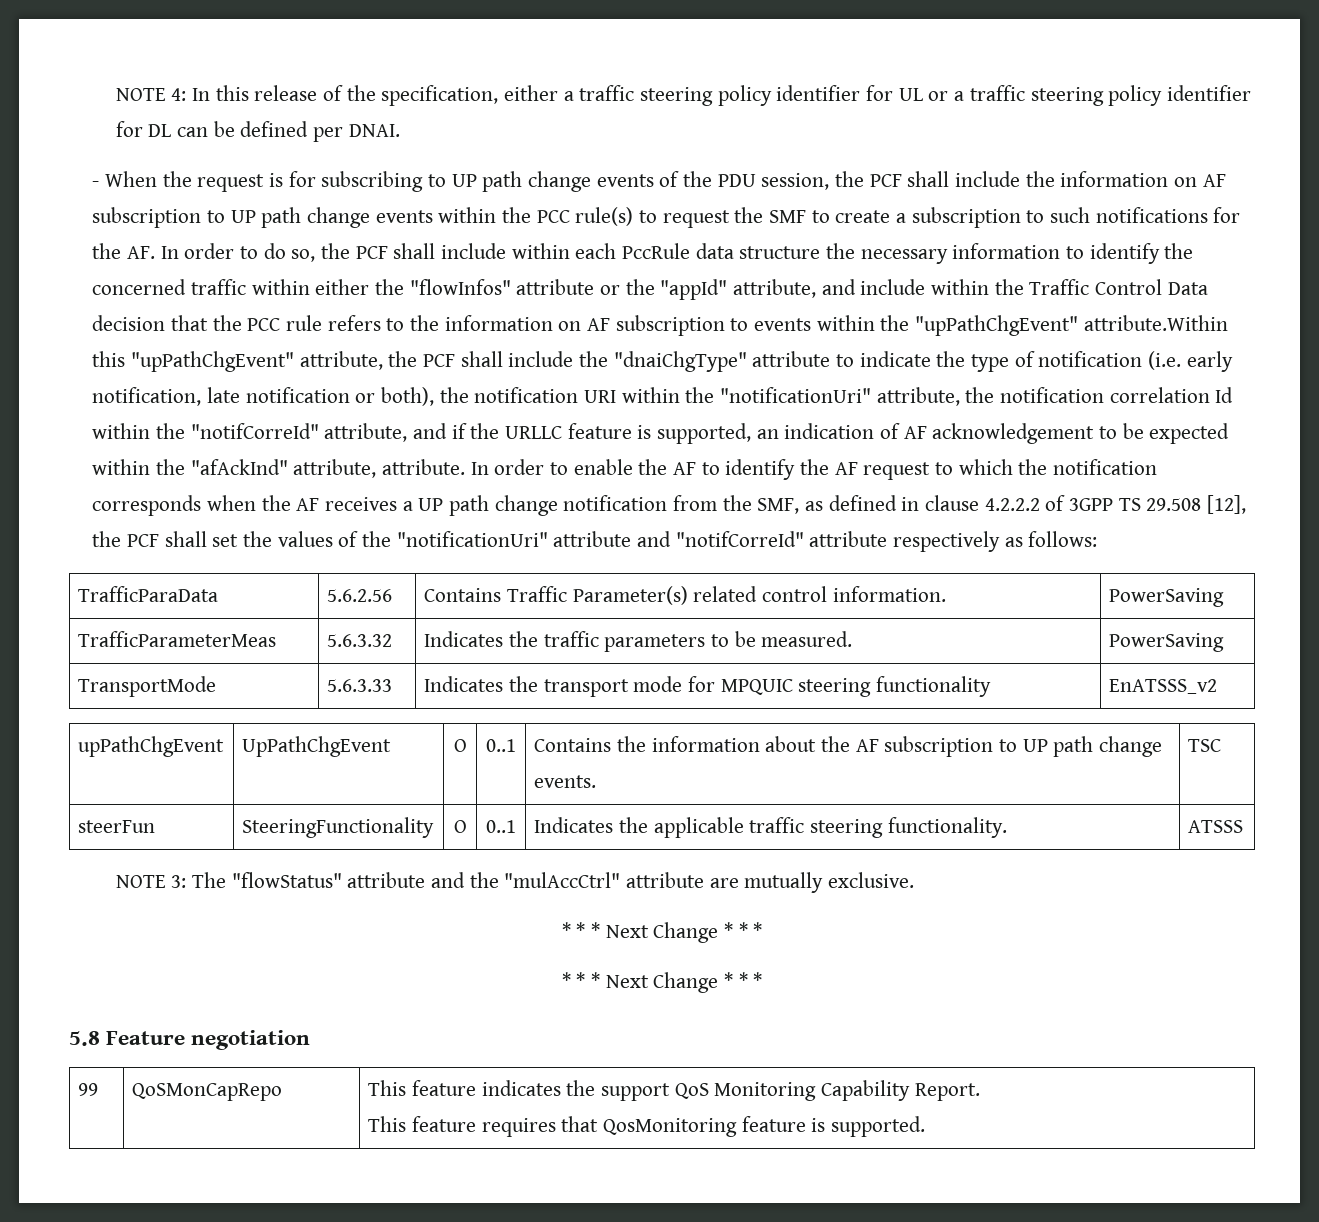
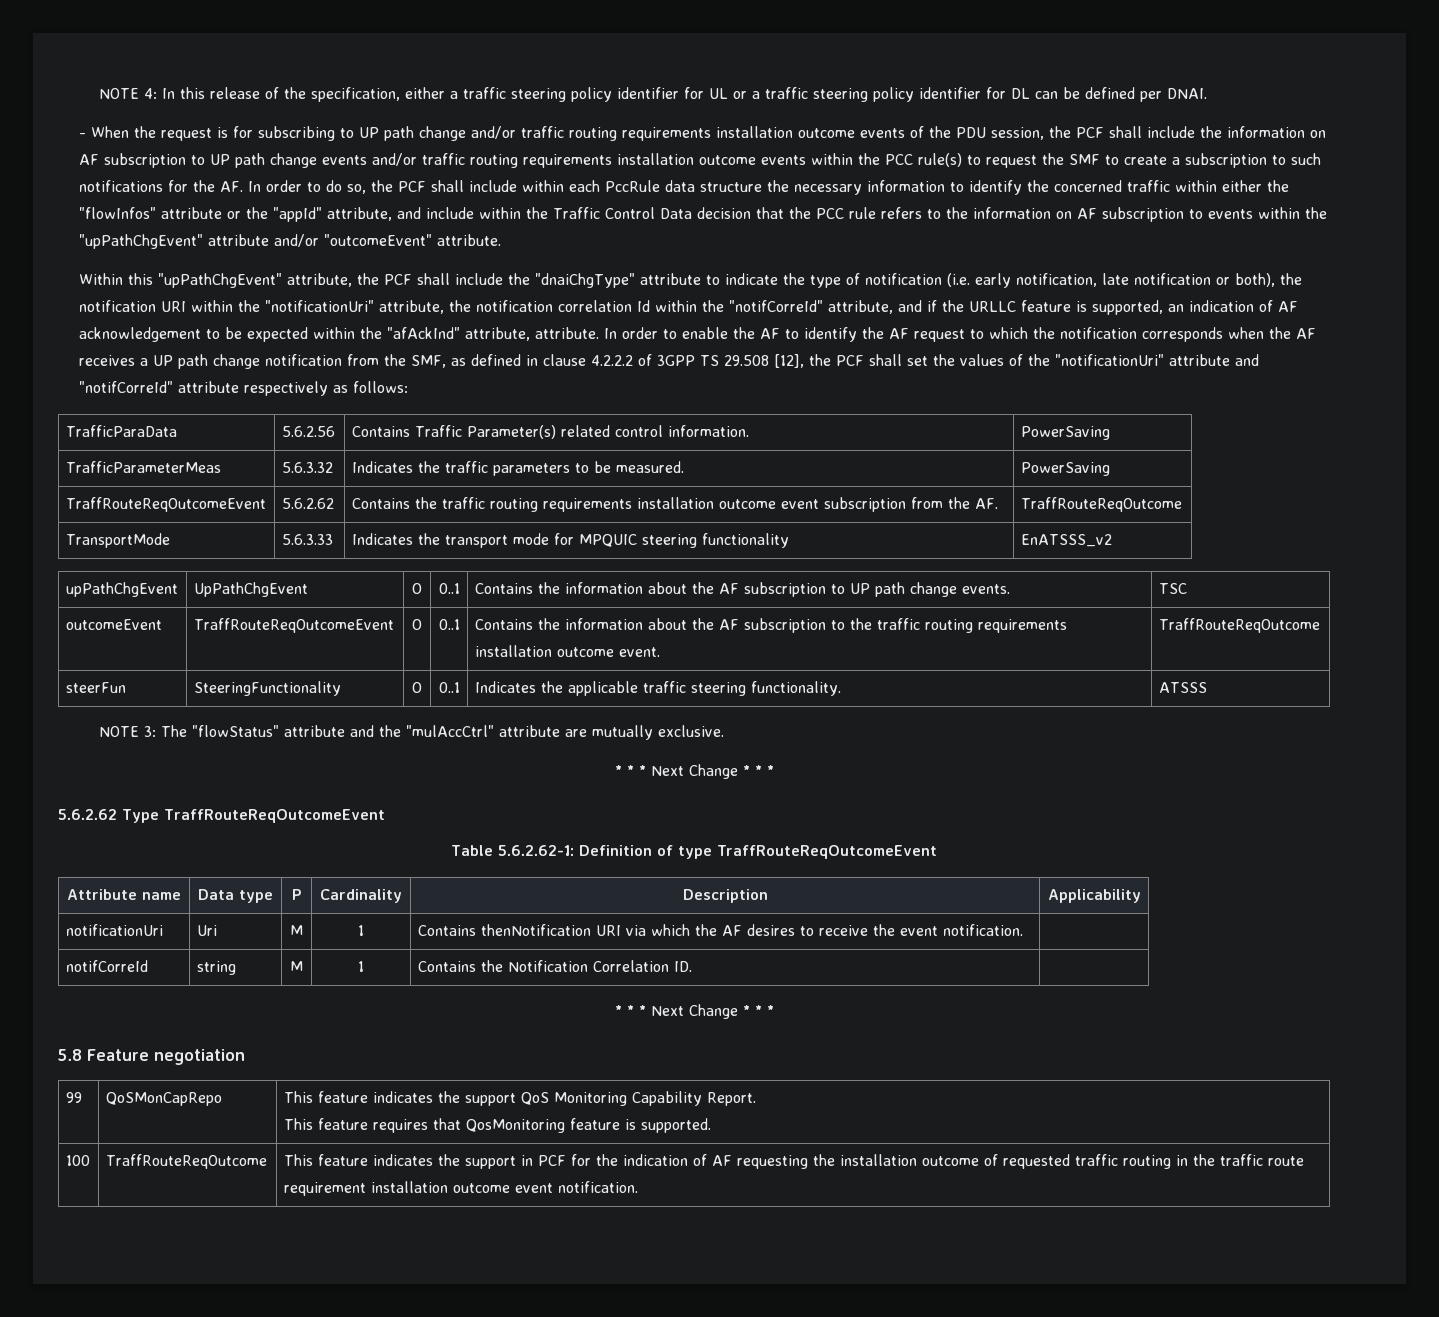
- - When the request is for subscribing to UP path change events of the PDU session, the PCF shall include the information on AF subscription to UP path change events within the PCC rule(s) to request the SMF to create a subscription to such notifications for the AF. In order to do so, the PCF shall include within each PccRule data structure the necessary information to identify the concerned traffic within either the "flowInfos" attribute or the "appId" attribute, and include within the Traffic Control Data decision that the PCC rule refers to the information on AF subscription to events within the "upPathChgEvent" attribute.Within this "upPathChgEvent" attribute, the PCF shall include the "dnaiChgType" attribute to indicate the type of notification (i.e. early notification, late notification or both), the notification URI within the "notificationUri" attribute, the notification correlation Id within the "notifCorreId" attribute, and if the URLLC feature is supported, an indication of AF acknowledgement to be expected within the "afAckInd" attribute, attribute.
+ - When the request is for subscribing to UP path change and/or traffic routing requirements installation outcome events of the PDU session, the PCF shall include the information on AF subscription to UP path change events and/or traffic routing requirements installation outcome events within the PCC rule(s) to request the SMF to create a subscription to such notifications for the AF. In order to do so, the PCF shall include within each PccRule data structure the necessary information to identify the concerned traffic within either the "flowInfos" attribute or the "appId" attribute, and include within the Traffic Control Data decision that the PCC rule refers to the information on AF subscription to events within the "upPathChgEvent" attribute and/or "outcomeEvent" attribute.
+ Within this "upPathChgEvent" attribute, the PCF shall include the "dnaiChgType" attribute to indicate the type of notification (i.e. early notification, late notification or both), the notification URI within the "notificationUri" attribute, the notification correlation Id within the "notifCorreId" attribute, and if the URLLC feature is supported, an indication of AF acknowledgement to be expected within the "afAckInd" attribute, attribute.
+ TraffRouteReqOutcomeEvent | 5.6.2.62 | Contains the traffic routing requirements installation outcome event subscription from the AF. | TraffRouteReqOutcome
+ outcomeEvent | TraffRouteReqOutcomeEvent | O | 0..1 | Contains the information about the AF subscription to the traffic routing requirements installation outcome event. | TraffRouteReqOutcome
+ 5.6.2.62 Type TraffRouteReqOutcomeEvent
+ Table 5.6.2.62-1: Definition of type TraffRouteReqOutcomeEvent
+ Attribute name | Data type | P | Cardinality | Description | Applicability
+ notificationUri | Uri | M | 1 | Contains thenNotification URI via which the AF desires to receive the event notification. |
+ notifCorreId | string | M | 1 | Contains the Notification Correlation ID. |
+ 100 | TraffRouteReqOutcome | This feature indicates the support in PCF for the indication of AF requesting the installation outcome of requested traffic routing in the traffic route requirement installation outcome event notification.

